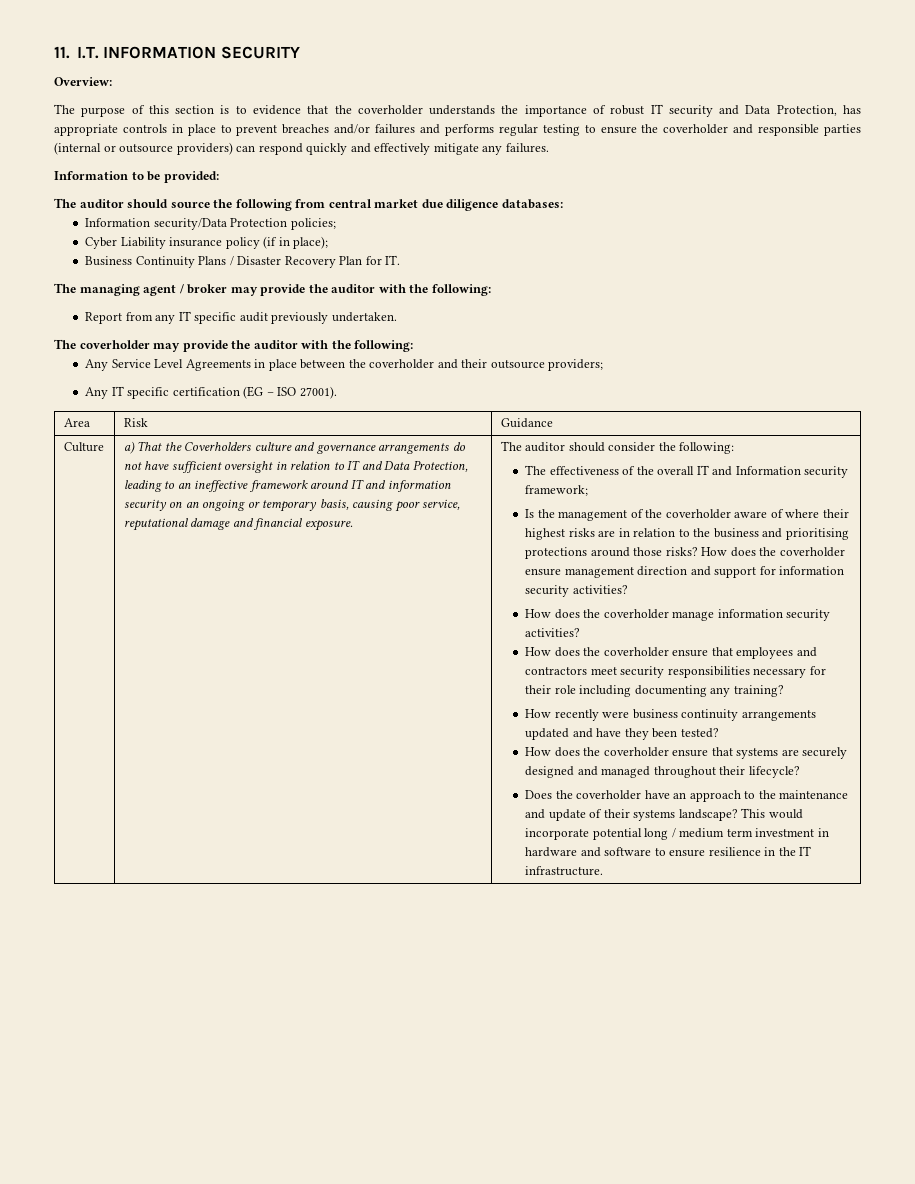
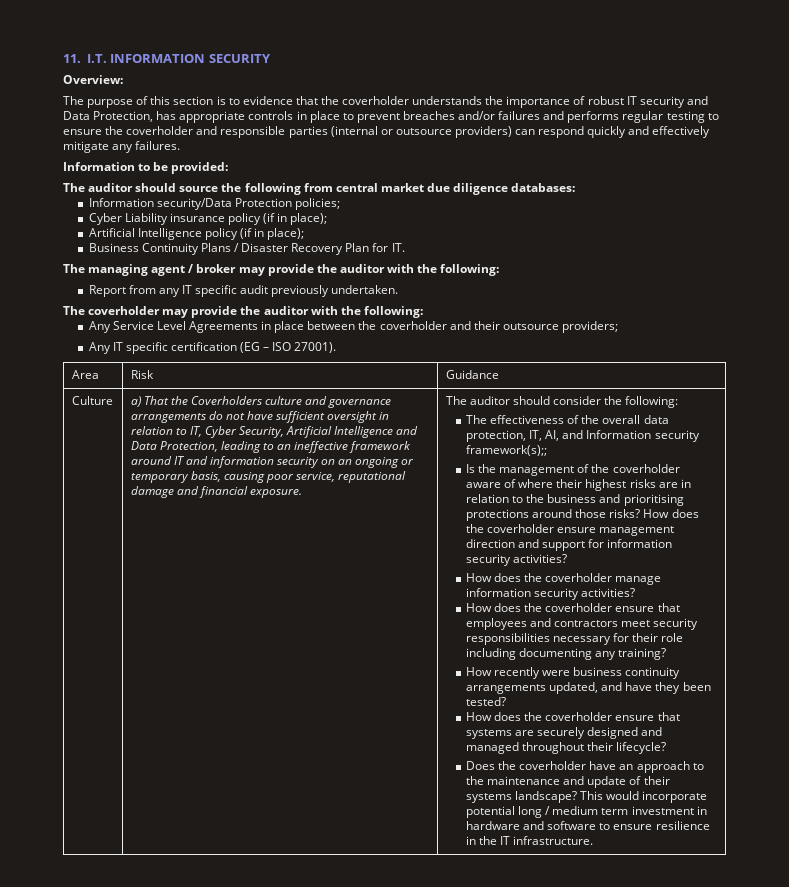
+ Artificial Intelligence policy (if in place);
- a) That the Coverholders culture and governance arrangements do not have sufficient oversight in relation to IT and Data Protection, leading to an ineffective framework around IT and information security on an ongoing or temporary basis, causing poor service, reputational damage and financial exposure.
+ a) That the Coverholders culture and governance arrangements do not have sufficient oversight in relation to IT, Cyber Security, Artificial Intelligence and Data Protection, leading to an ineffective framework around IT and information security on an ongoing or temporary basis, causing poor service, reputational damage and financial exposure.
- The effectiveness of the overall IT and Information security framework;
+ The effectiveness of the overall data protection, IT, AI, and Information security framework(s);;
- How recently were business continuity arrangements updated and have they been tested?
+ How recently were business continuity arrangements updated, and have they been tested?

